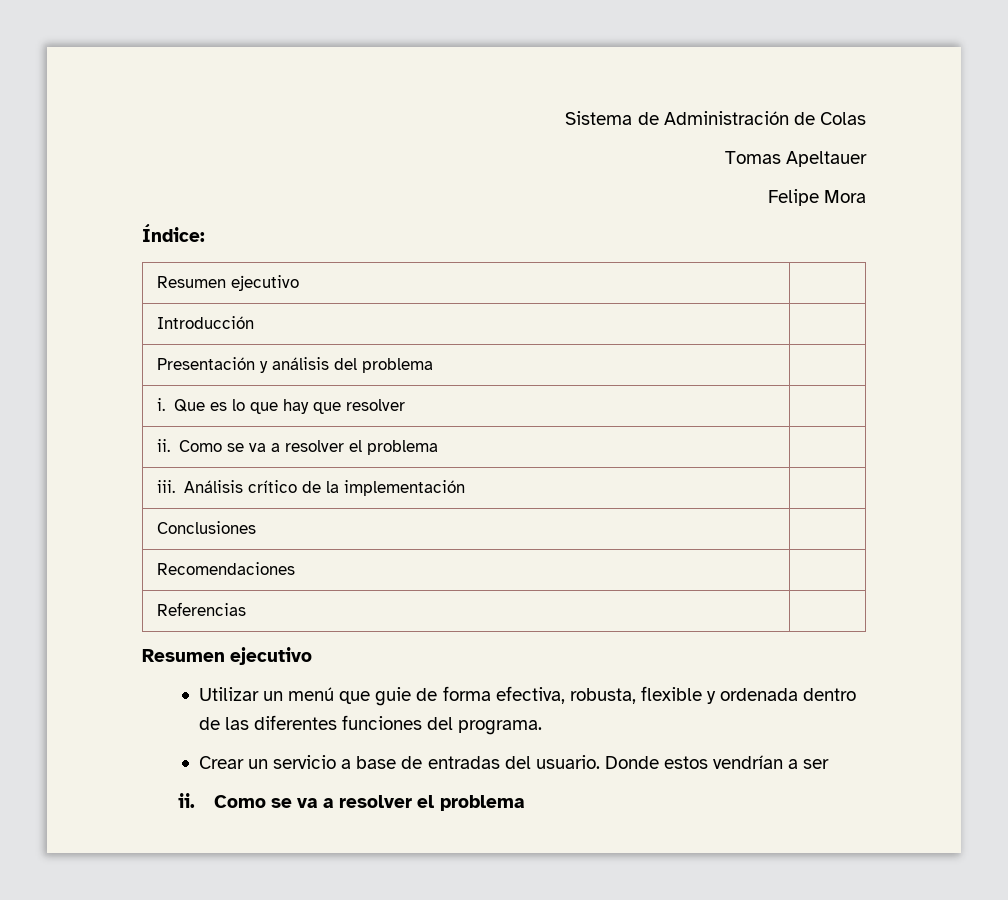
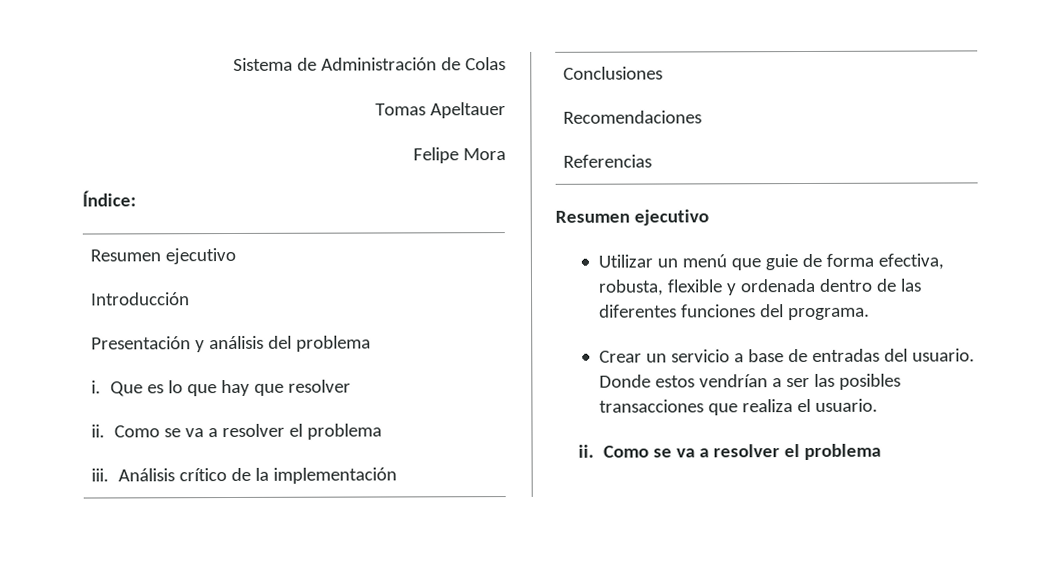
- Donde estos vendrían a ser
+ Donde estos vendrían a ser las posibles transacciones que realiza el usuario.

